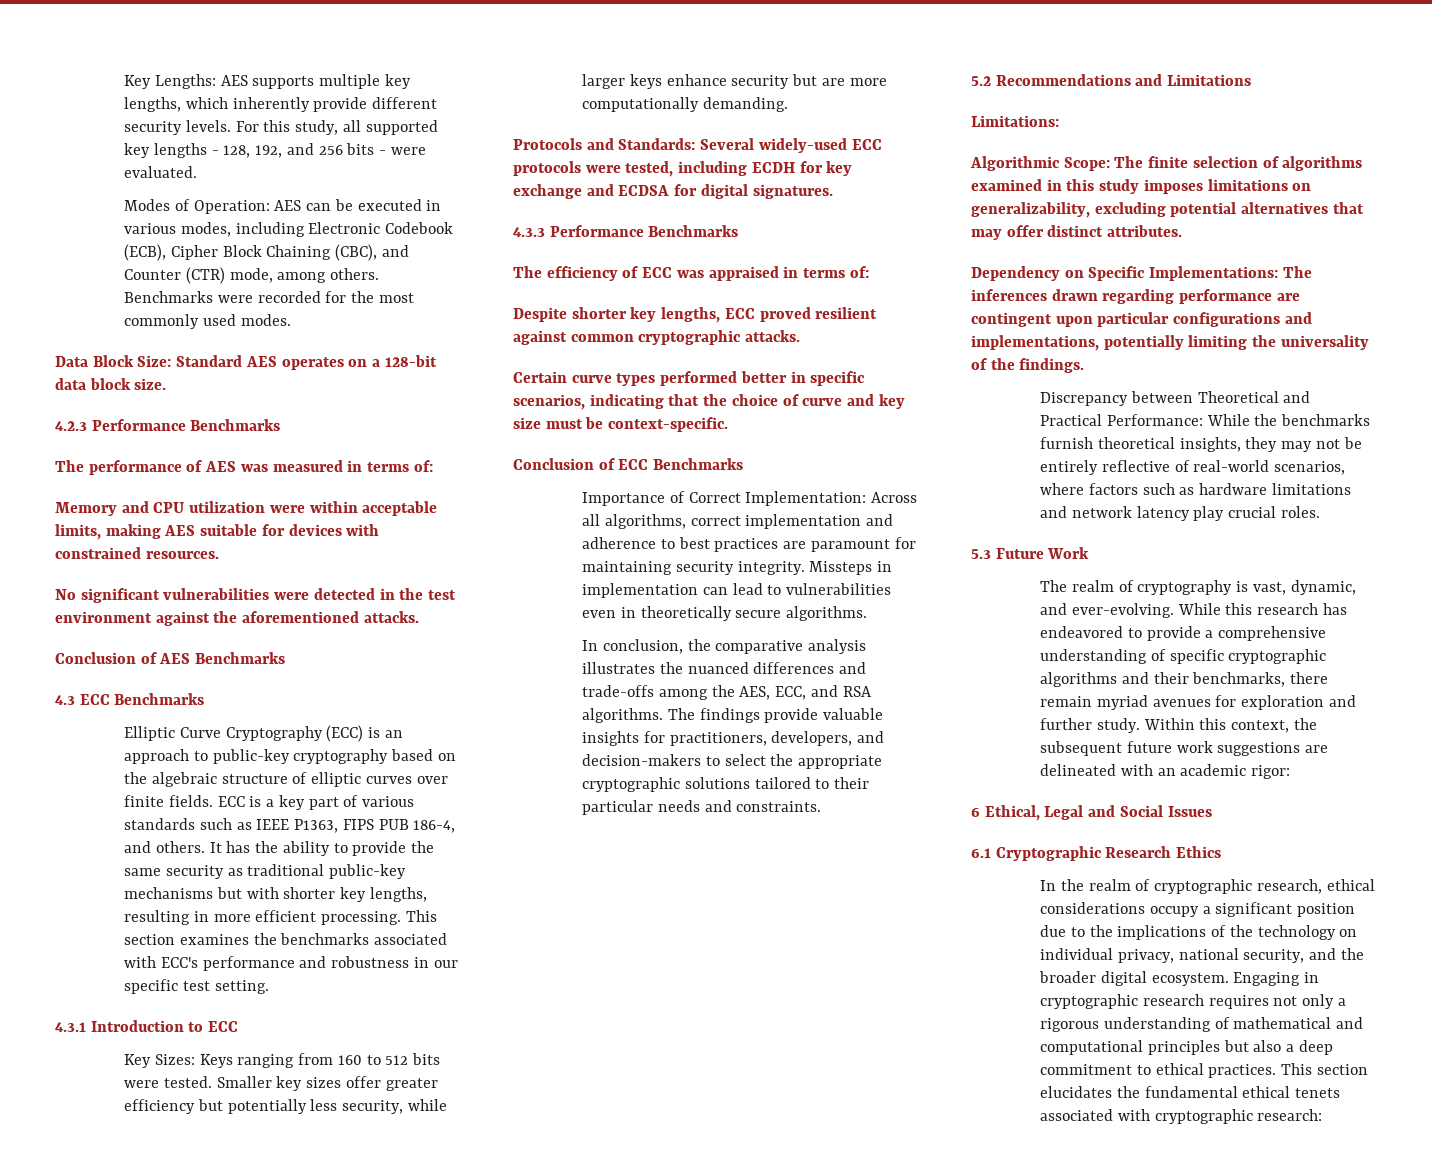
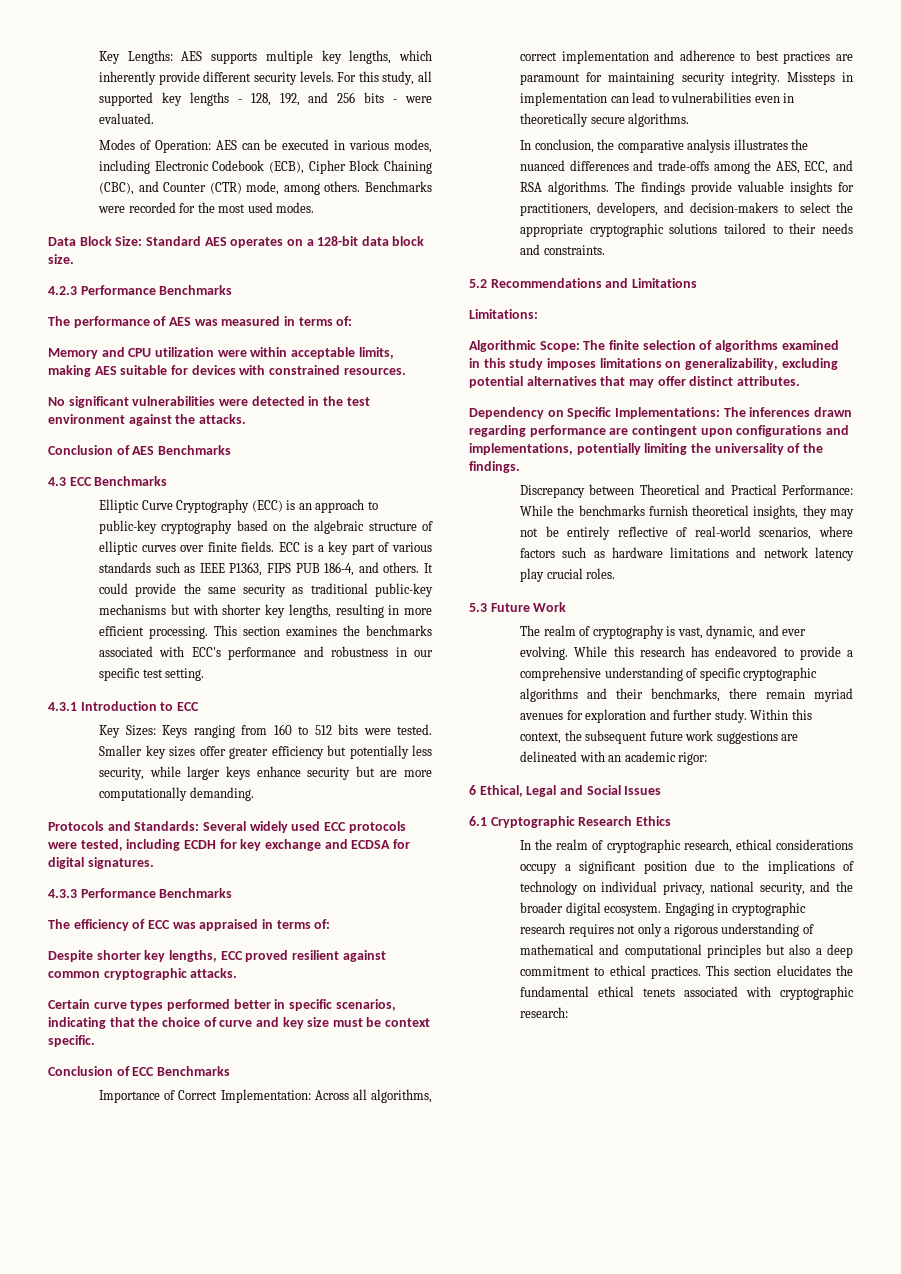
- Benchmarks were recorded for the most commonly used modes.
+ Benchmarks were recorded for the most used modes.
- No significant vulnerabilities were detected in the test environment against the aforementioned attacks.
+ No significant vulnerabilities were detected in the test environment against the attacks.
- It has the ability to provide the same security as traditional public-key mechanisms but with shorter key lengths, resulting in more efficient processing.
+ It could provide the same security as traditional public-key mechanisms but with shorter key lengths, resulting in more efficient processing.
- Protocols and Standards: Several widely-used ECC protocols were tested, including ECDH for key exchange and ECDSA for digital signatures.
+ Protocols and Standards: Several widely used ECC protocols were tested, including ECDH for key exchange and ECDSA for digital signatures.
- Certain curve types performed better in specific scenarios, indicating that the choice of curve and key size must be context-specific.
+ Certain curve types performed better in specific scenarios, indicating that the choice of curve and key size must be context specific.
- The findings provide valuable insights for practitioners, developers, and decision-makers to select the appropriate cryptographic solutions tailored to their particular needs and constraints.
+ The findings provide valuable insights for practitioners, developers, and decision-makers to select the appropriate cryptographic solutions tailored to their needs and constraints.
- Dependency on Specific Implementations: The inferences drawn regarding performance are contingent upon particular configurations and implementations, potentially limiting the universality of the findings.
+ Dependency on Specific Implementations: The inferences drawn regarding performance are contingent upon configurations and implementations, potentially limiting the universality of the findings.
- The realm of cryptography is vast, dynamic, and ever-evolving.
+ The realm of cryptography is vast, dynamic, and ever evolving.
- In the realm of cryptographic research, ethical considerations occupy a significant position due to the implications of the technology on individual privacy, national security, and the broader digital ecosystem.
+ In the realm of cryptographic research, ethical considerations occupy a significant position due to the implications of technology on individual privacy, national security, and the broader digital ecosystem.

